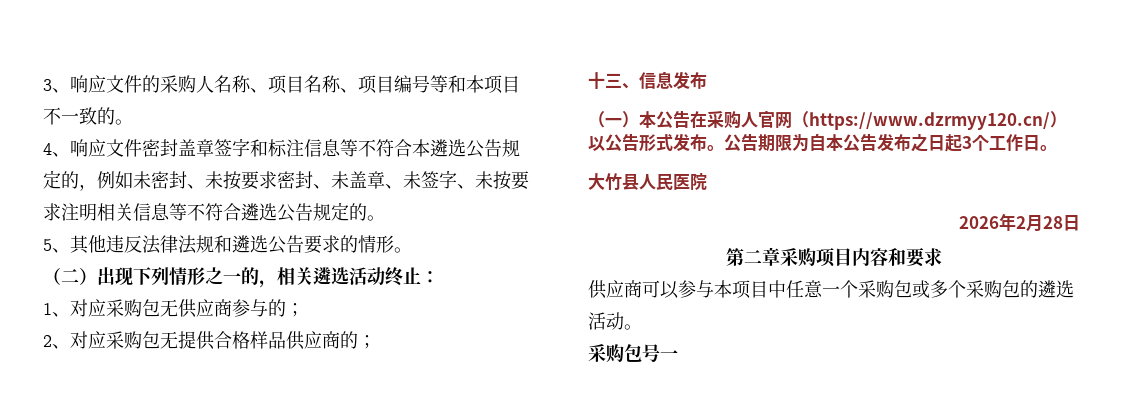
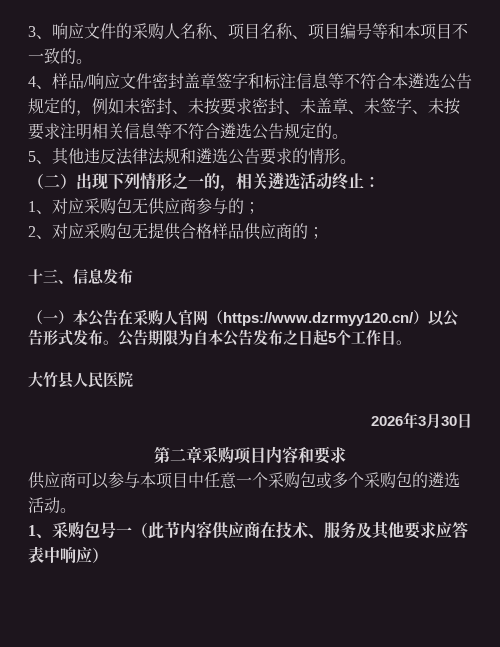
- 4、响应文件密封盖章签字和标注信息等不符合本遴选公告规定的，例如未密封、未按要求密封、未盖章、未签字、未按要求注明相关信息等不符合遴选公告规定的。
+ 4、样品/响应文件密封盖章签字和标注信息等不符合本遴选公告规定的，例如未密封、未按要求密封、未盖章、未签字、未按要求注明相关信息等不符合遴选公告规定的。
- 公告期限为自本公告发布之日起3个工作日。
+ 公告期限为自本公告发布之日起5个工作日。
- 2026年2月28日
+ 2026年3月30日
- 采购包号一
+ 1、采购包号一（此节内容供应商在技术、服务及其他要求应答表中响应）

